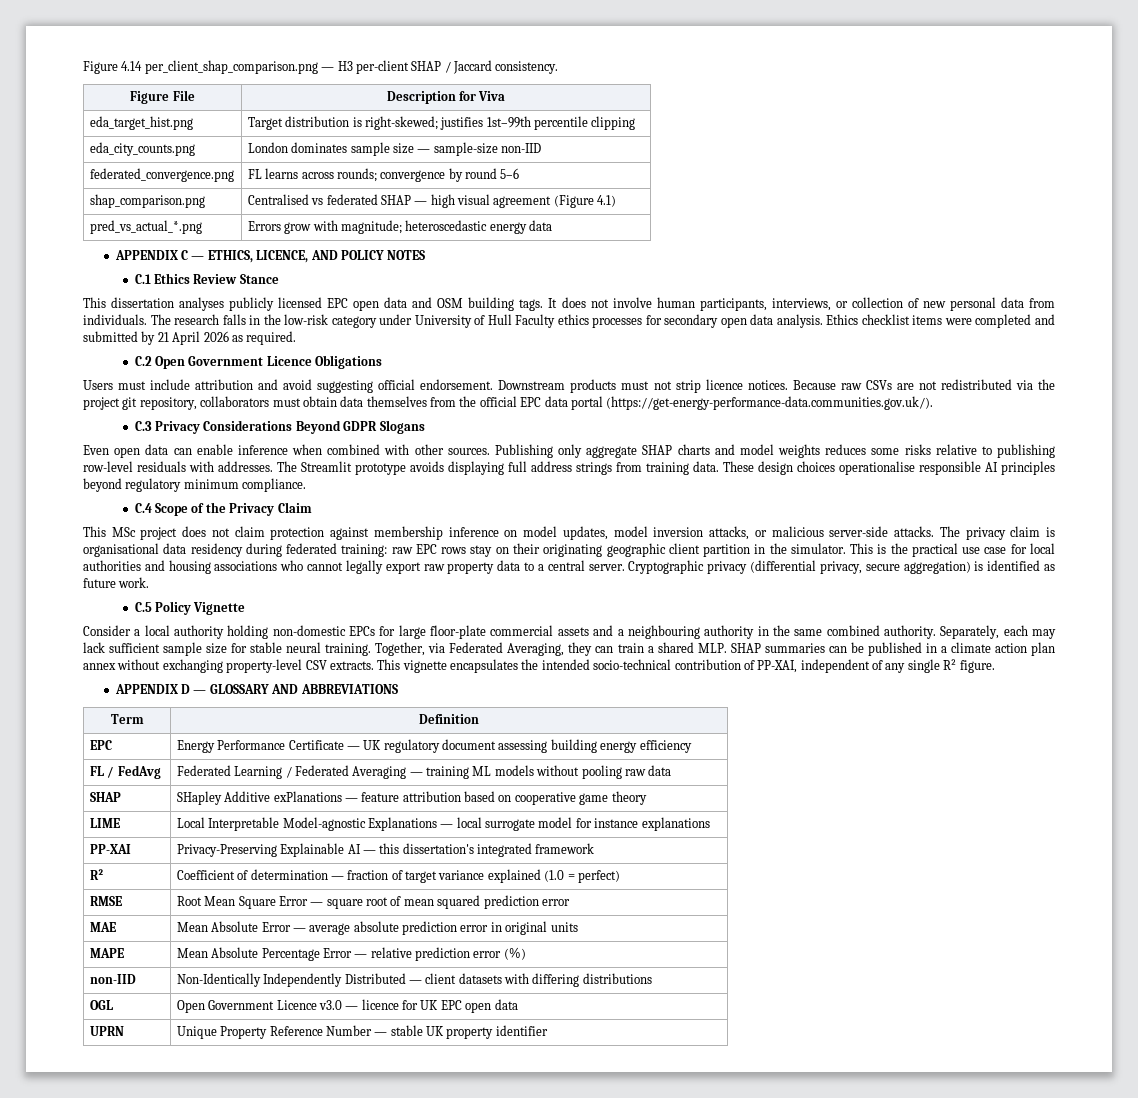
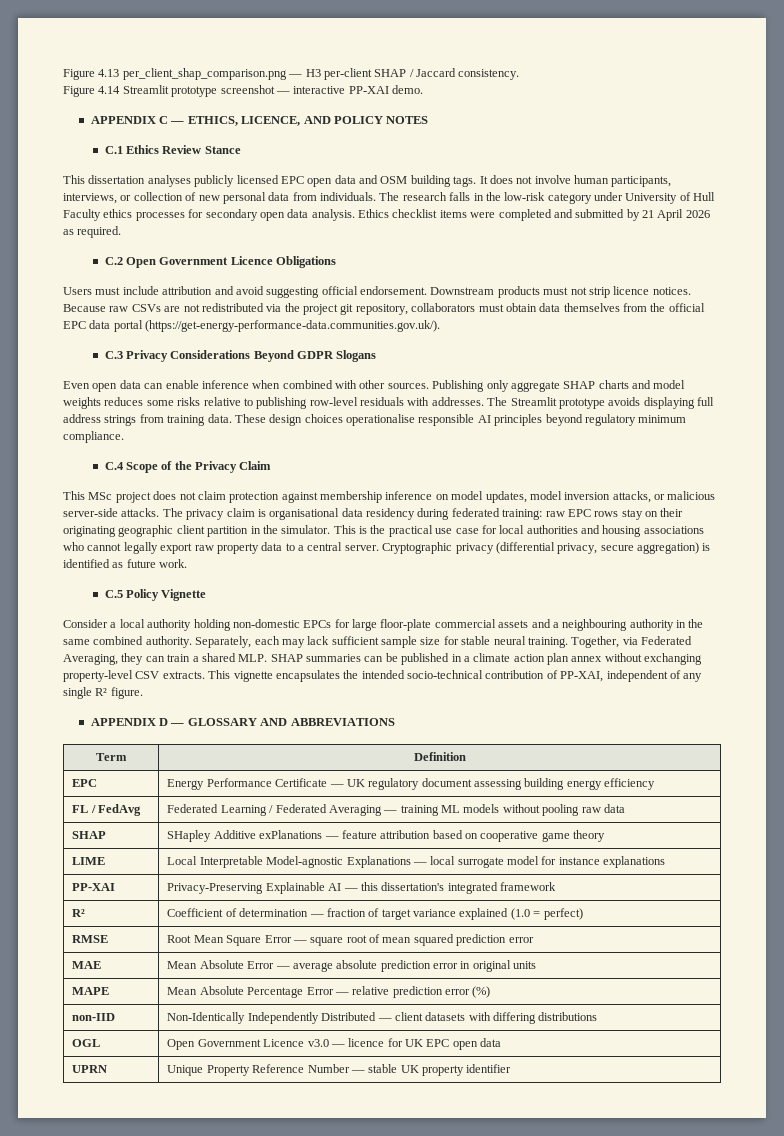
- Figure 4.14 per_client_shap_comparison.png — H3 per-client SHAP / Jaccard consistency.
+ Figure 4.13 per_client_shap_comparison.png — H3 per-client SHAP / Jaccard consistency.
- Figure File | Description for Viva
- eda_target_hist.png | Target distribution is right-skewed; justifies 1st–99th percentile clipping
- eda_city_counts.png | London dominates sample size — sample-size non-IID
- federated_convergence.png | FL learns across rounds; convergence by round 5–6
- shap_comparison.png | Centralised vs federated SHAP — high visual agreement (Figure 4.1)
- pred_vs_actual_*.png | Errors grow with magnitude; heteroscedastic energy data
+ Figure 4.14 Streamlit prototype screenshot — interactive PP-XAI demo.

